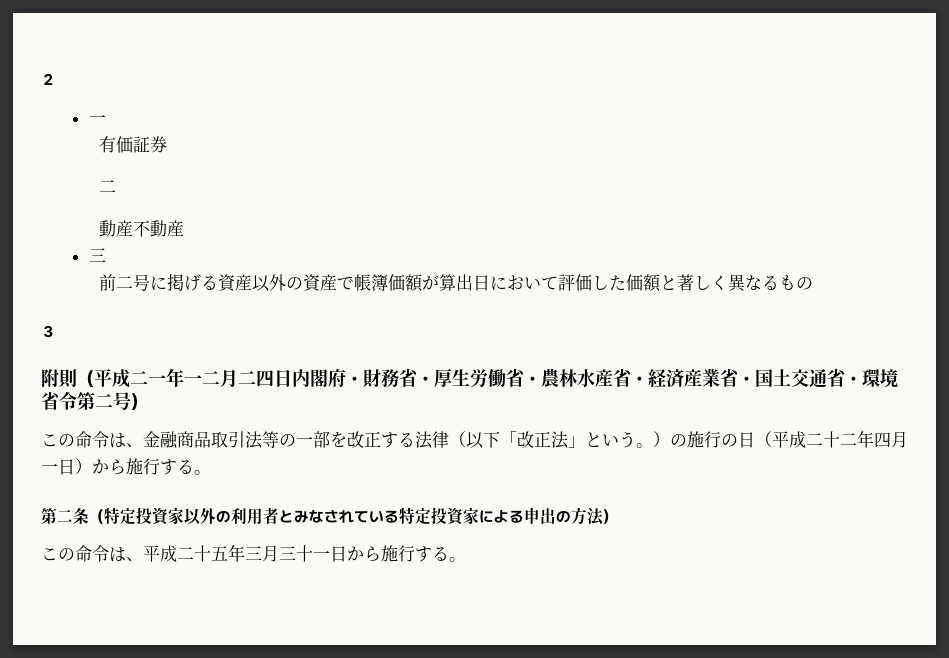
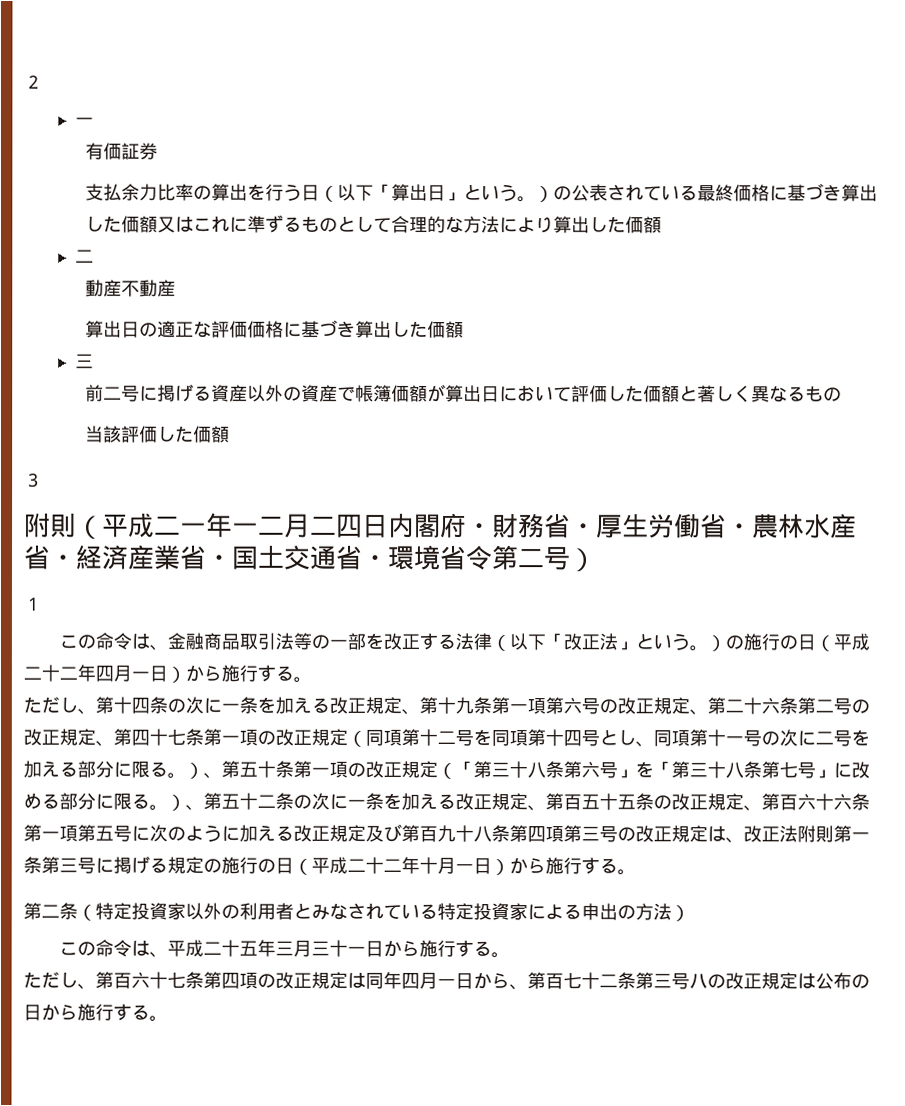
  有価証券
+ 支払余力比率の算出を行う日（以下「算出日」という。）の公表されている最終価格に基づき算出した価額又はこれに準ずるものとして合理的な方法により算出した価額
  二
  動産不動産
+ 算出日の適正な評価価格に基づき算出した価額
+ 当該評価した価額
+ １
+ ただし、第十四条の次に一条を加える改正規定、第十九条第一項第六号の改正規定、第二十六条第二号の改正規定、第四十七条第一項の改正規定（同項第十二号を同項第十四号とし、同項第十一号の次に二号を加える部分に限る。）、第五十条第一項の改正規定（「第三十八条第六号」を「第三十八条第七号」に改める部分に限る。）、第五十二条の次に一条を加える改正規定、第百五十五条の改正規定、第百六十六条第一項第五号に次のように加える改正規定及び第百九十八条第四項第三号の改正規定は、改正法附則第一条第三号に掲げる規定の施行の日（平成二十二年十月一日）から施行する。
+ ただし、第百六十七条第四項の改正規定は同年四月一日から、第百七十二条第三号ハの改正規定は公布の日から施行する。

